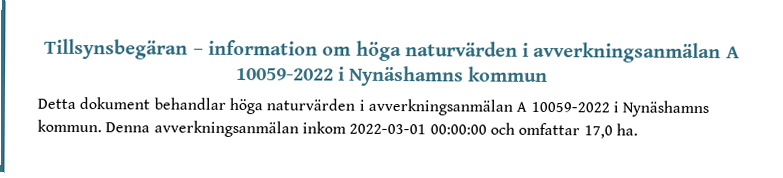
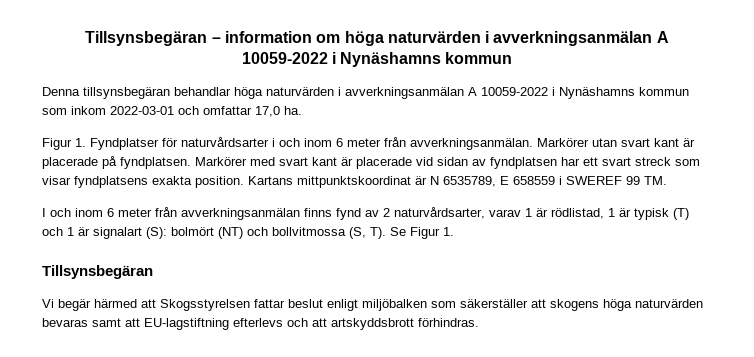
- Detta dokument behandlar höga naturvärden i avverkningsanmälan A 10059-2022 i Nynäshamns kommun. Denna avverkningsanmälan inkom 2022-03-01 00:00:00 och omfattar 17,0 ha.
+ Denna tillsynsbegäran behandlar höga naturvärden i avverkningsanmälan A 10059-2022 i Nynäshamns kommun som inkom 2022-03-01 och omfattar 17,0 ha.
+ Figur 1. Fyndplatser för naturvårdsarter i och inom 6 meter från avverkningsanmälan. Markörer utan svart kant är placerade på fyndplatsen. Markörer med svart kant är placerade vid sidan av fyndplatsen har ett svart streck som visar fyndplatsens exakta position. Kartans mittpunktskoordinat är N 6535789, E 658559 i SWEREF 99 TM.
+ I och inom 6 meter från avverkningsanmälan finns fynd av 2 naturvårdsarter, varav 1 är rödlistad, 1 är typisk (T) och 1 är signalart (S): bolmört (NT) och bollvitmossa (S, T). Se Figur 1.
+ Tillsynsbegäran
+ Vi begär härmed att Skogsstyrelsen fattar beslut enligt miljöbalken som säkerställer att skogens höga naturvärden bevaras samt att EU-lagstiftning efterlevs och att artskyddsbrott förhindras.

